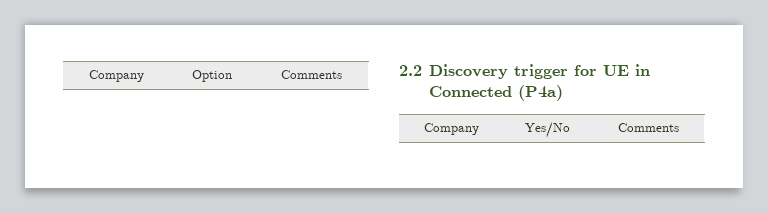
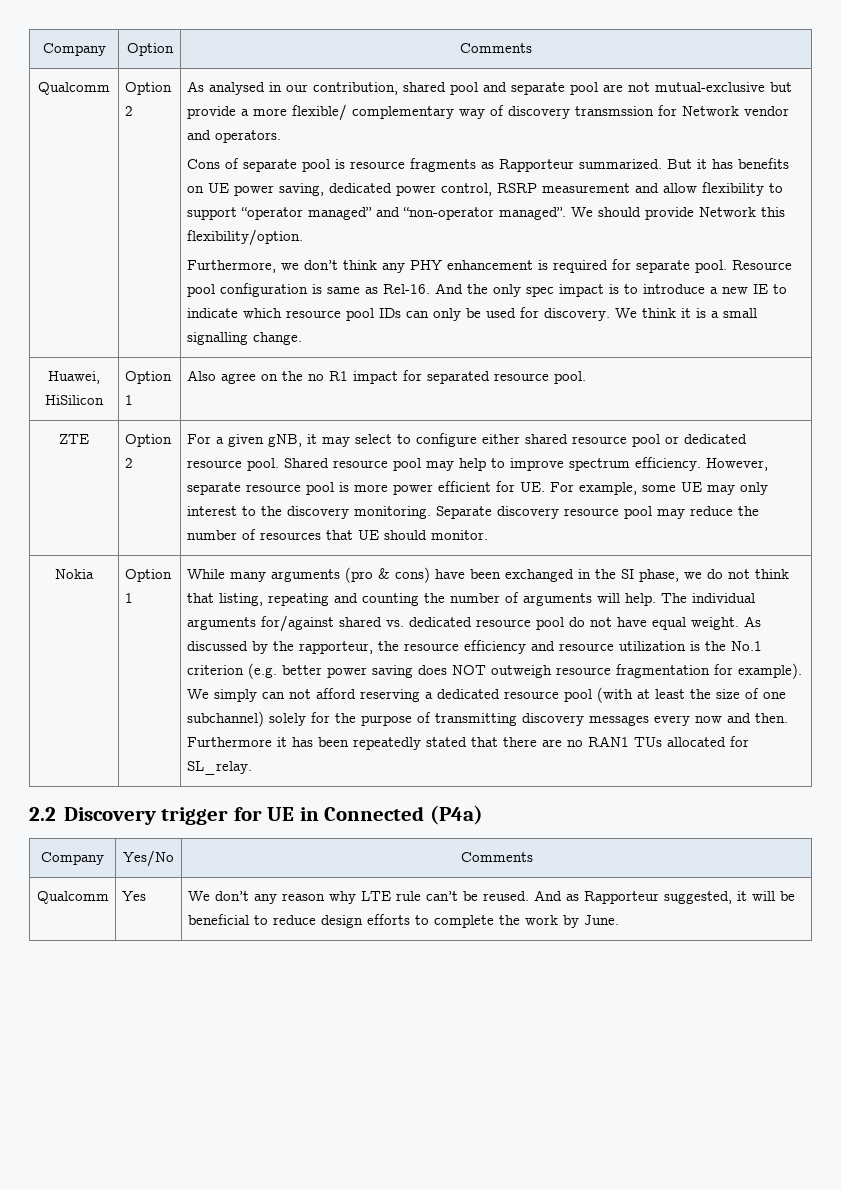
+ Qualcomm | Option 2 | As analysed in our contribution, shared pool and separate pool are not mutual-exclusive but provide a more flexible/ complementary way of discovery transmssion for Network vendor and operators.
+ Cons of separate pool is resource fragments as Rapporteur summarized. But it has benefits on UE power saving, dedicated power control, RSRP measurement and allow flexibility to support “operator managed” and “non-operator managed”. We should provide Network this flexibility/option.
+ Furthermore, we don’t think any PHY enhancement is required for separate pool. Resource pool configuration is same as Rel-16. And the only spec impact is to introduce a new IE to indicate which resource pool IDs can only be used for discovery. We think it is a small signalling change.
+ Huawei, HiSilicon | Option 1 | Also agree on the no R1 impact for separated resource pool.
+ ZTE | Option 2 | For a given gNB, it may select to configure either shared resource pool or dedicated resource pool. Shared resource pool may help to improve spectrum efficiency. However, separate resource pool is more power efficient for UE. For example, some UE may only interest to the discovery monitoring. Separate discovery resource pool may reduce the number of resources that UE should monitor.
+ Nokia | Option 1 | While many arguments (pro & cons) have been exchanged in the SI phase, we do not think that listing, repeating and counting the number of arguments will help. The individual arguments for/against shared vs. dedicated resource pool do not have equal weight. As discussed by the rapporteur, the resource efficiency and resource utilization is the No.1 criterion (e.g. better power saving does NOT outweigh resource fragmentation for example). We simply can not afford reserving a dedicated resource pool (with at least the size of one subchannel) solely for the purpose of transmitting discovery messages every now and then. Furthermore it has been repeatedly stated that there are no RAN1 TUs allocated for SL_relay.
+ Qualcomm | Yes | We don’t any reason why LTE rule can’t be reused. And as Rapporteur suggested, it will be beneficial to reduce design efforts to complete the work by June.

